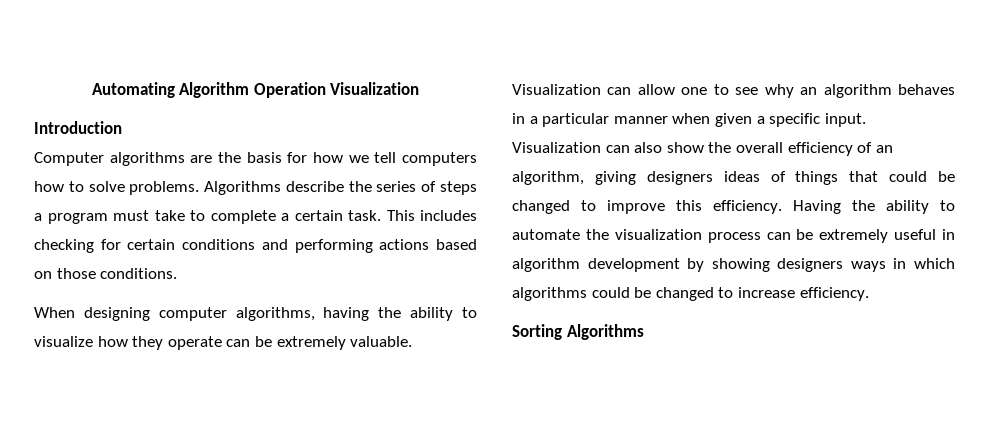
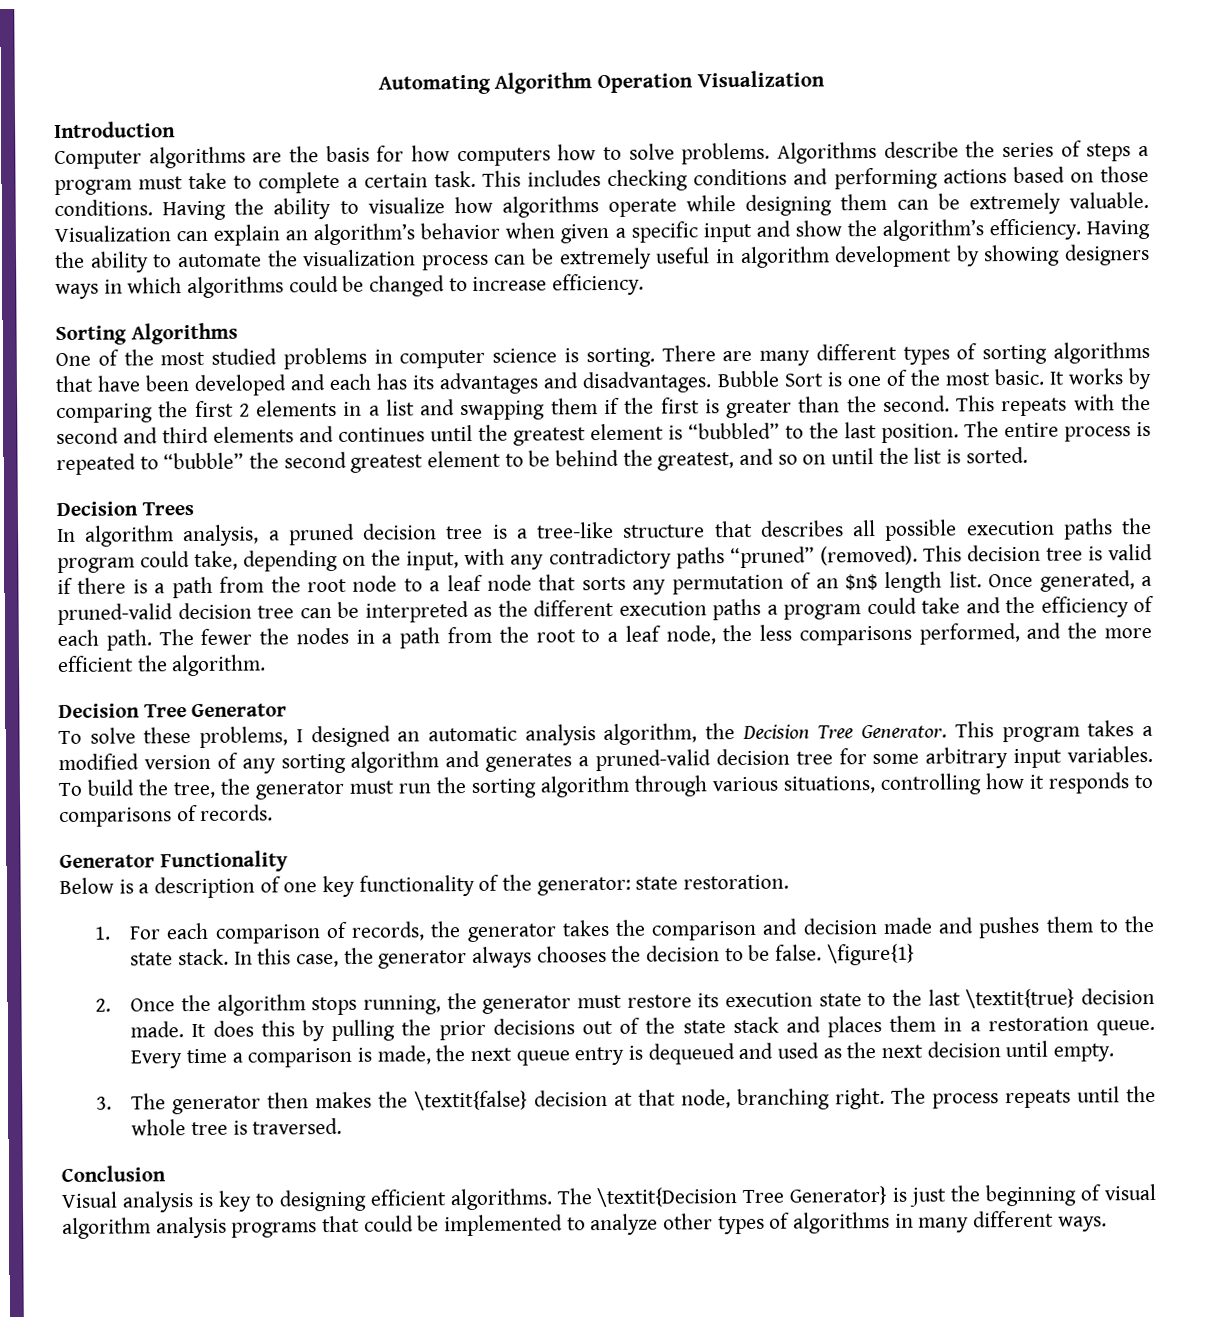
- Computer algorithms are the basis for how we tell computers how to solve problems.
+ Computer algorithms are the basis for how computers how to solve problems.
- This includes checking for certain conditions and performing actions based on those conditions.
- When designing computer algorithms, having the ability to visualize how they operate can be extremely valuable.
+ This includes checking conditions and performing actions based on those conditions. Having the ability to visualize how algorithms operate while designing them can be extremely valuable.
- Visualization can allow one to see why an algorithm behaves in a particular manner when given a specific input. Visualization can also show the overall efficiency of an algorithm, giving designers ideas of things that could be changed to improve this efficiency.
+ Visualization can explain an algorithm’s behavior when given a specific input and show the algorithm’s efficiency.
+ One of the most studied problems in computer science is sorting. There are many different types of sorting algorithms that have been developed and each has its advantages and disadvantages. Bubble Sort is one of the most basic. It works by comparing the first 2 elements in a list and swapping them if the first is greater than the second. This repeats with the second and third elements and continues until the greatest element is “bubbled” to the last position. The entire process is repeated to “bubble” the second greatest element to be behind the greatest, and so on until the list is sorted.
+ Decision Trees
+ In algorithm analysis, a pruned decision tree is a tree-like structure that describes all possible execution paths the program could take, depending on the input, with any contradictory paths “pruned” (removed). This decision tree is valid if there is a path from the root node to a leaf node that sorts any permutation of an $n$ length list. Once generated, a pruned-valid decision tree can be interpreted as the different execution paths a program could take and the efficiency of each path. The fewer the nodes in a path from the root to a leaf node, the less comparisons performed, and the more efficient the algorithm.
+ Decision Tree Generator
+ To solve these problems, I designed an automatic analysis algorithm, the Decision Tree Generator. This program takes a modified version of any sorting algorithm and generates a pruned-valid decision tree for some arbitrary input variables. To build the tree, the generator must run the sorting algorithm through various situations, controlling how it responds to comparisons of records.
+ Generator Functionality
+ Below is a description of one key functionality of the generator: state restoration.
+ 1. For each comparison of records, the generator takes the comparison and decision made and pushes them to the state stack. In this case, the generator always chooses the decision to be false. \figure{1}
+ 2. Once the algorithm stops running, the generator must restore its execution state to the last \textit{true} decision made. It does this by pulling the prior decisions out of the state stack and places them in a restoration queue. Every time a comparison is made, the next queue entry is dequeued and used as the next decision until empty.
+ 3. The generator then makes the \textit{false} decision at that node, branching right. The process repeats until the whole tree is traversed.
+ Conclusion
+ Visual analysis is key to designing efficient algorithms. The \textit{Decision Tree Generator} is just the beginning of visual algorithm analysis programs that could be implemented to analyze other types of algorithms in many different ways.

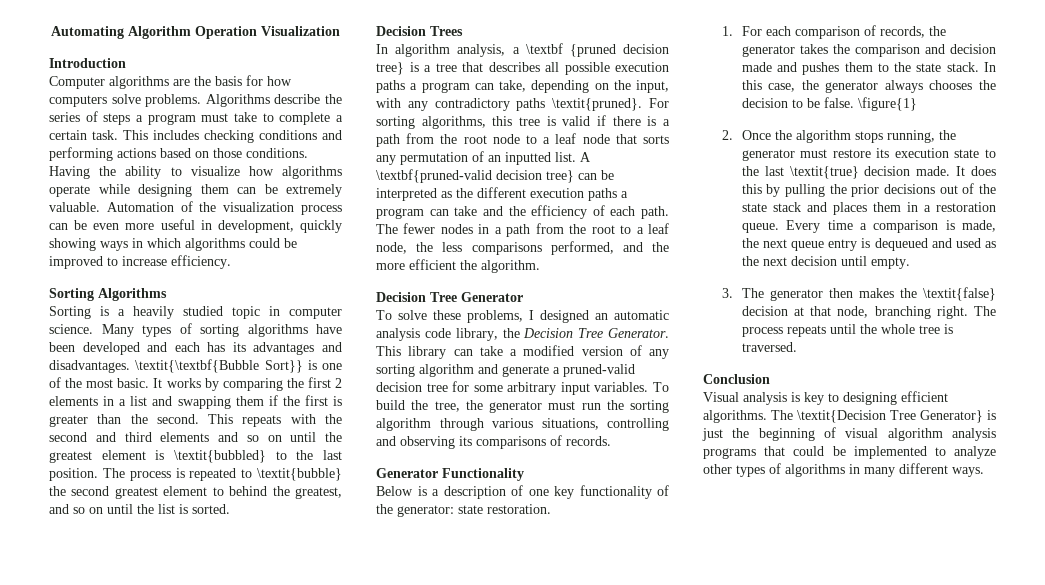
- Computer algorithms are the basis for how computers how to solve problems.
+ Computer algorithms are the basis for how computers solve problems.
- Visualization can explain an algorithm’s behavior when given a specific input and show the algorithm’s efficiency. Having the ability to automate the visualization process can be extremely useful in algorithm development by showing designers ways in which algorithms could be changed to increase efficiency.
+ Automation of the visualization process can be even more useful in development, quickly showing ways in which algorithms could be improved to increase efficiency.
- One of the most studied problems in computer science is sorting. There are many different types of sorting algorithms that have been developed and each has its advantages and disadvantages.
+ Sorting is a heavily studied topic in computer science. Many types of sorting algorithms have been developed and each has its advantages and disadvantages.
- Bubble Sort is one of the most basic.
+ \textit{\textbf{Bubble Sort}} is one of the most basic.
- This repeats with the second and third elements and continues until the greatest element is “bubbled” to the last position.
+ This repeats with the second and third elements and so on until the greatest element is \textit{bubbled} to the last position.
- The entire process is repeated to “bubble” the second greatest element to be behind the greatest, and so on until the list is sorted.
+ The process is repeated to \textit{bubble} the second greatest element to behind the greatest, and so on until the list is sorted.
- In algorithm analysis, a pruned decision tree is a tree-like structure that describes all possible execution paths the program could take, depending on the input, with any contradictory paths “pruned” (removed). This decision tree is valid if there is a path from the root node to a leaf node that sorts any permutation of an $n$ length list. Once generated, a pruned-valid decision tree can be interpreted as the different execution paths a program could take and the efficiency of each path.
+ In algorithm analysis, a \textbf {pruned decision tree} is a tree that describes all possible execution paths a program can take, depending on the input, with any contradictory paths \textit{pruned}. For sorting algorithms, this tree is valid if there is a path from the root node to a leaf node that sorts any permutation of an inputted list. A \textbf{pruned-valid decision tree} can be interpreted as the different execution paths a program can take and the efficiency of each path.
- The fewer the nodes in a path from the root to a leaf node, the less comparisons performed, and the more efficient the algorithm.
+ The fewer nodes in a path from the root to a leaf node, the less comparisons performed, and the more efficient the algorithm.
- To solve these problems, I designed an automatic analysis algorithm, the Decision Tree Generator.
+ To solve these problems, I designed an automatic analysis code library, the Decision Tree Generator.
- This program takes a modified version of any sorting algorithm and generates a pruned-valid decision tree for some arbitrary input variables.
+ This library can take a modified version of any sorting algorithm and generate a pruned-valid decision tree for some arbitrary input variables.
- To build the tree, the generator must run the sorting algorithm through various situations, controlling how it responds to comparisons of records.
+ To build the tree, the generator must run the sorting algorithm through various situations, controlling and observing its comparisons of records.

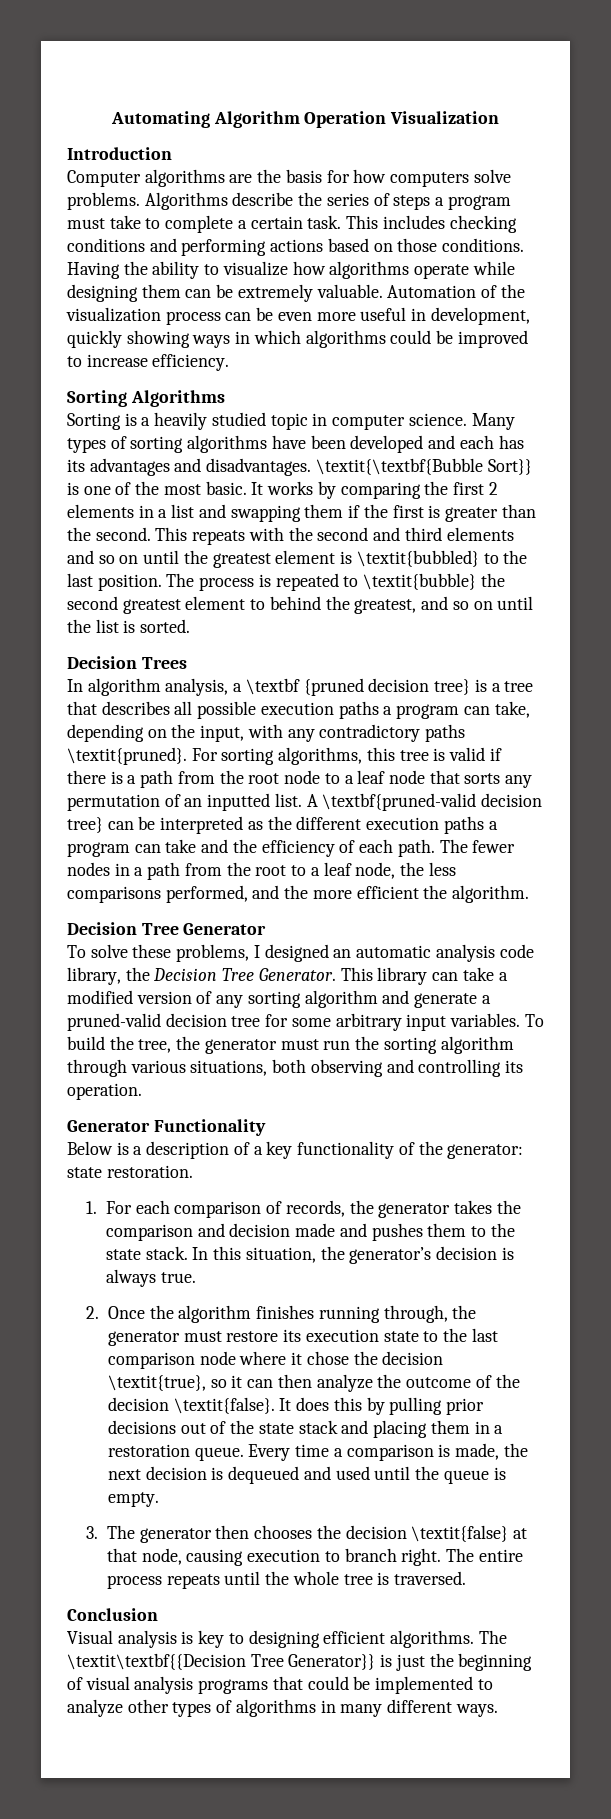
- To build the tree, the generator must run the sorting algorithm through various situations, controlling and observing its comparisons of records.
+ To build the tree, the generator must run the sorting algorithm through various situations, both observing and controlling its operation.
- Below is a description of one key functionality of the generator: state restoration.
+ Below is a description of a key functionality of the generator: state restoration.
- In this case, the generator always chooses the decision to be false. \figure{1}
+ In this situation, the generator’s decision is always true.
- 2. Once the algorithm stops running, the generator must restore its execution state to the last \textit{true} decision made.
+ 2. Once the algorithm finishes running through, the generator must restore its execution state to the last comparison node where it chose the decision \textit{true}, so it can then analyze the outcome of the decision \textit{false}.
- It does this by pulling the prior decisions out of the state stack and places them in a restoration queue.
+ It does this by pulling prior decisions out of the state stack and placing them in a restoration queue.
- Every time a comparison is made, the next queue entry is dequeued and used as the next decision until empty.
+ Every time a comparison is made, the next decision is dequeued and used until the queue is empty.
- 3. The generator then makes the \textit{false} decision at that node, branching right.
+ 3. The generator then chooses the decision \textit{false} at that node, causing execution to branch right.
- The process repeats until the whole tree is traversed.
+ The entire process repeats until the whole tree is traversed.
- The \textit{Decision Tree Generator} is just the beginning of visual algorithm analysis programs that could be implemented to analyze other types of algorithms in many different ways.
+ The \textit\textbf{{Decision Tree Generator}} is just the beginning of visual analysis programs that could be implemented to analyze other types of algorithms in many different ways.

